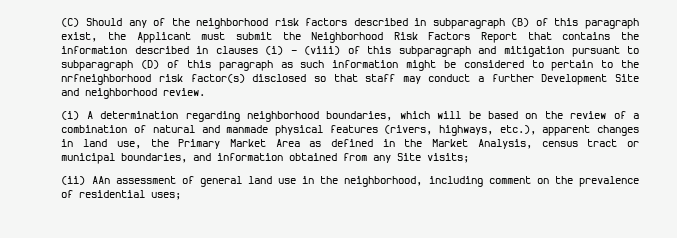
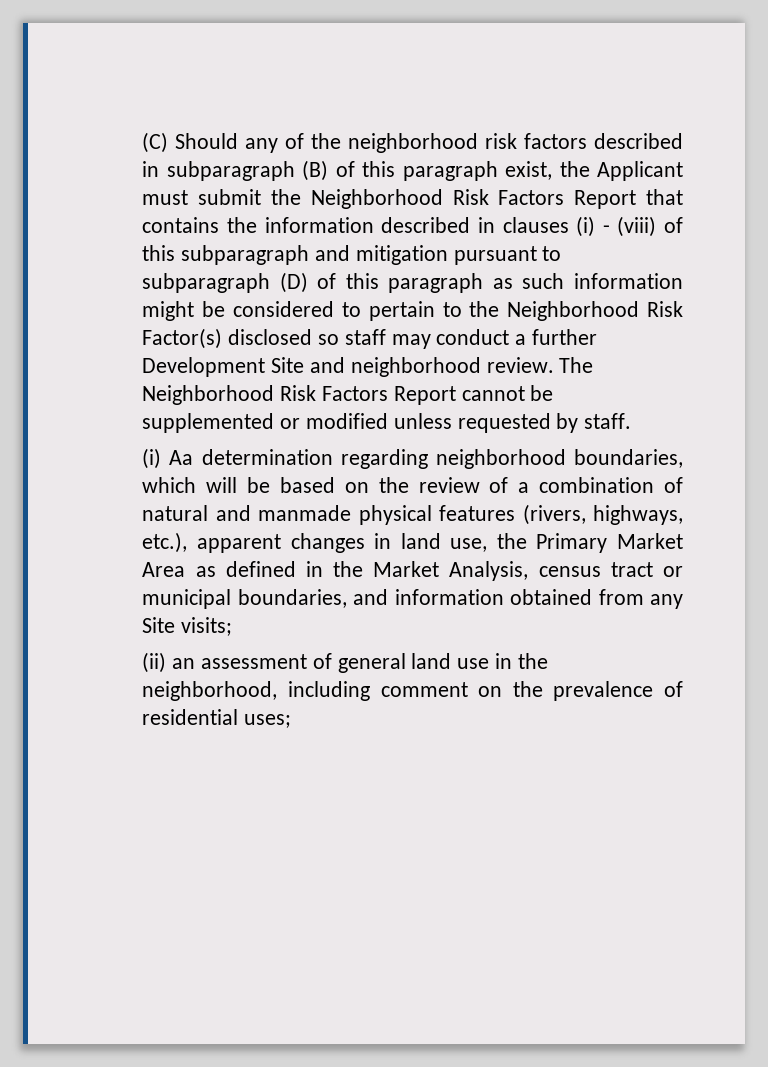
- (C) Should any of the neighborhood risk factors described in subparagraph (B) of this paragraph exist, the Applicant must submit the Neighborhood Risk Factors Report that contains the information described in clauses (i) - (viii) of this subparagraph and mitigation pursuant to subparagraph (D) of this paragraph as such information might be considered to pertain to the nrfneighborhood risk factor(s) disclosed so that staff may conduct a further Development Site and neighborhood review.
- (i) A determination regarding neighborhood boundaries, which will be based on the review of a combination of natural and manmade physical features (rivers, highways, etc.), apparent changes in land use, the Primary Market Area as defined in the Market Analysis, census tract or municipal boundaries, and information obtained from any Site visits;
+ (C) Should any of the neighborhood risk factors described in subparagraph (B) of this paragraph exist, the Applicant must submit the Neighborhood Risk Factors Report that contains the information described in clauses (i) - (viii) of this subparagraph and mitigation pursuant to subparagraph (D) of this paragraph as such information might be considered to pertain to the Neighborhood Risk Factor(s) disclosed so staff may conduct a further Development Site and neighborhood review. The Neighborhood Risk Factors Report cannot be supplemented or modified unless requested by staff.
+ (i) Aa determination regarding neighborhood boundaries, which will be based on the review of a combination of natural and manmade physical features (rivers, highways, etc.), apparent changes in land use, the Primary Market Area as defined in the Market Analysis, census tract or municipal boundaries, and information obtained from any Site visits;
- (ii) AAn assessment of general land use in the neighborhood, including comment on the prevalence of residential uses;
+ (ii) an assessment of general land use in the neighborhood, including comment on the prevalence of residential uses;

